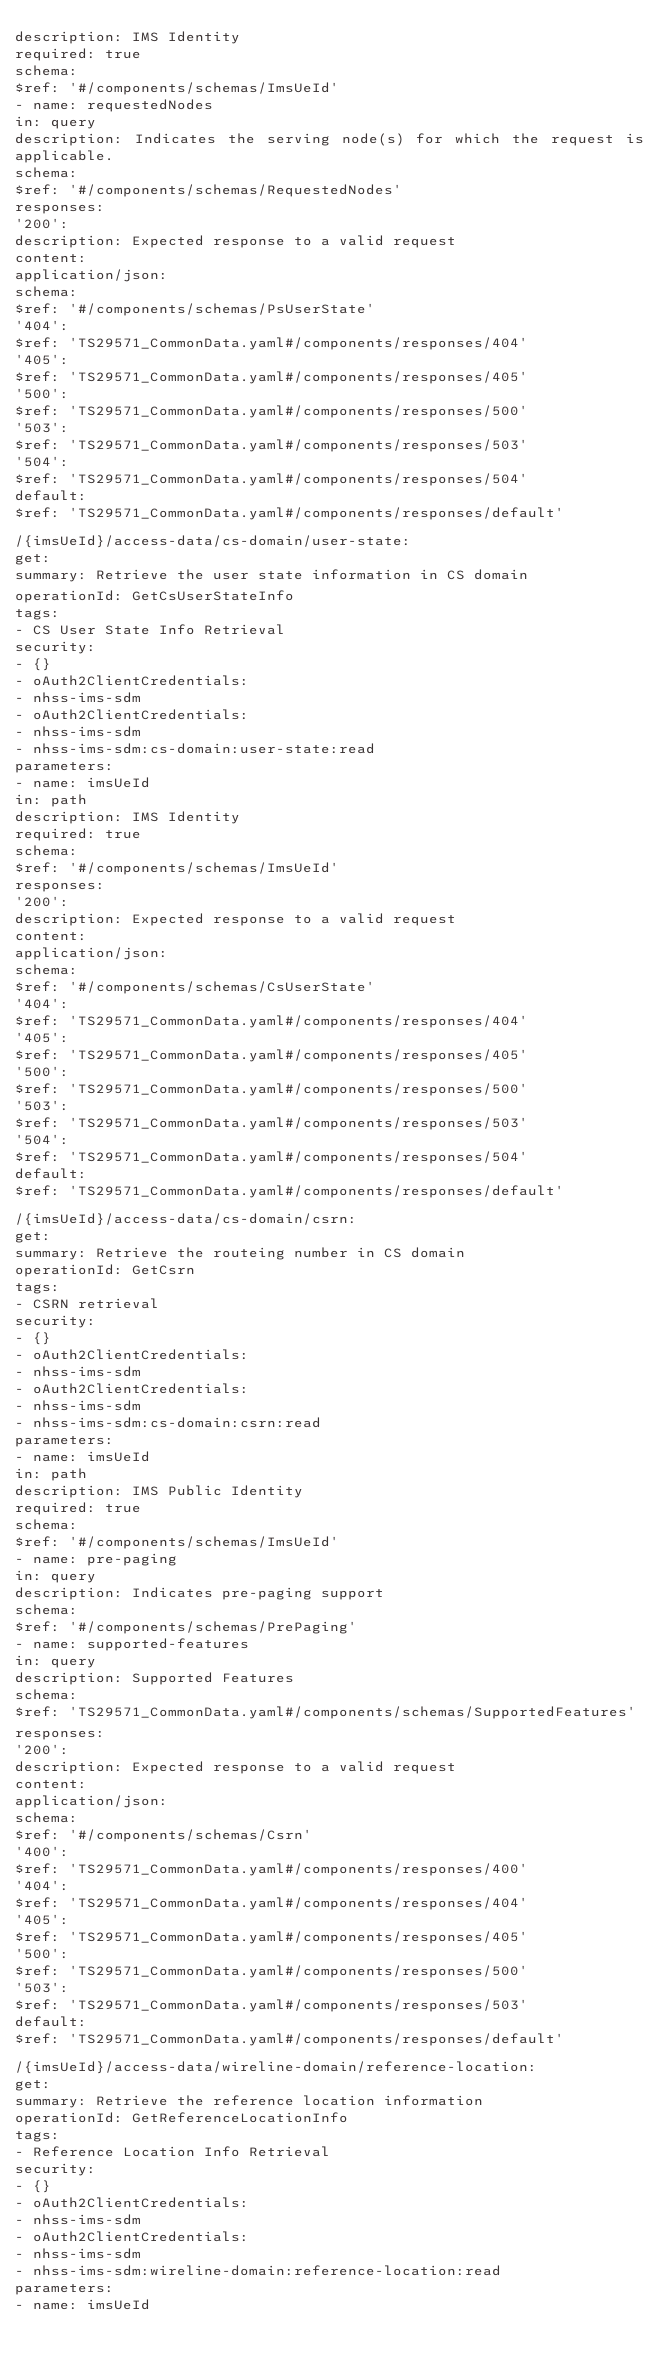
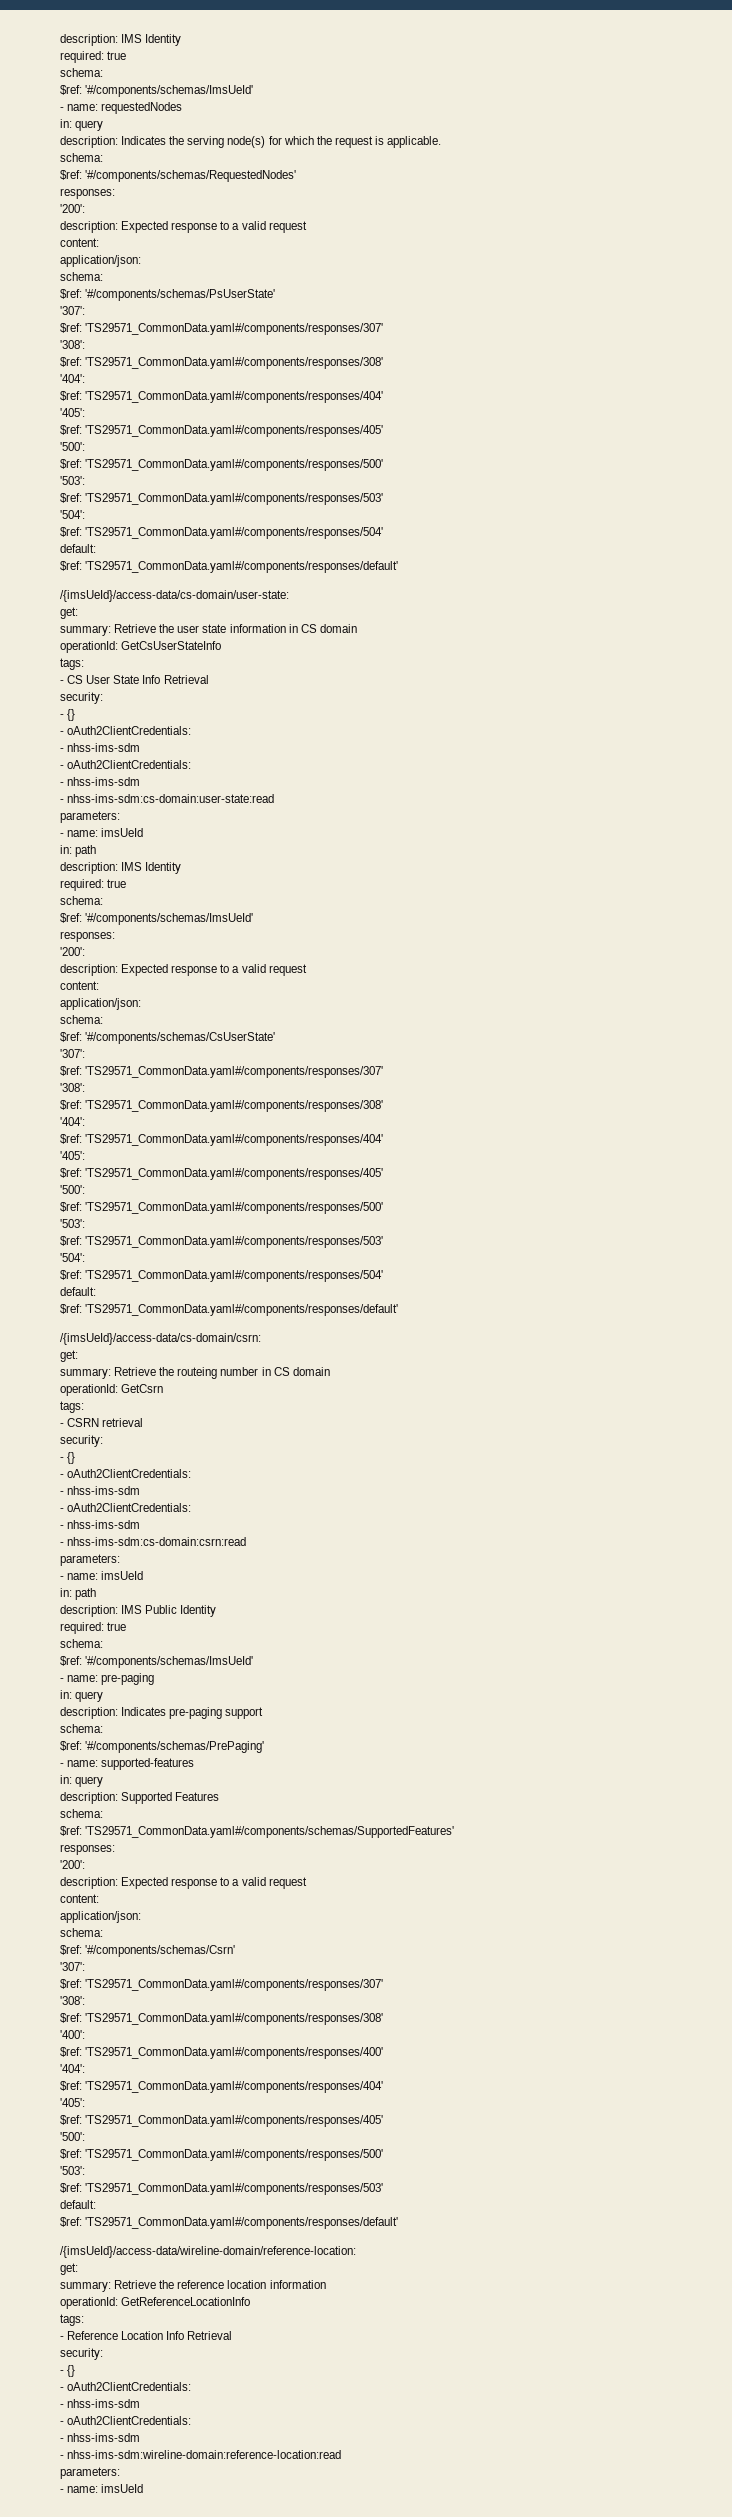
  $ref: '#/components/schemas/PsUserState'
+ '307':
+ $ref: 'TS29571_CommonData.yaml#/components/responses/307'
+ '308':
+ $ref: 'TS29571_CommonData.yaml#/components/responses/308'
  $ref: '#/components/schemas/CsUserState'
+ '307':
+ $ref: 'TS29571_CommonData.yaml#/components/responses/307'
+ '308':
+ $ref: 'TS29571_CommonData.yaml#/components/responses/308'
  $ref: '#/components/schemas/Csrn'
+ '307':
+ $ref: 'TS29571_CommonData.yaml#/components/responses/307'
+ '308':
+ $ref: 'TS29571_CommonData.yaml#/components/responses/308'

